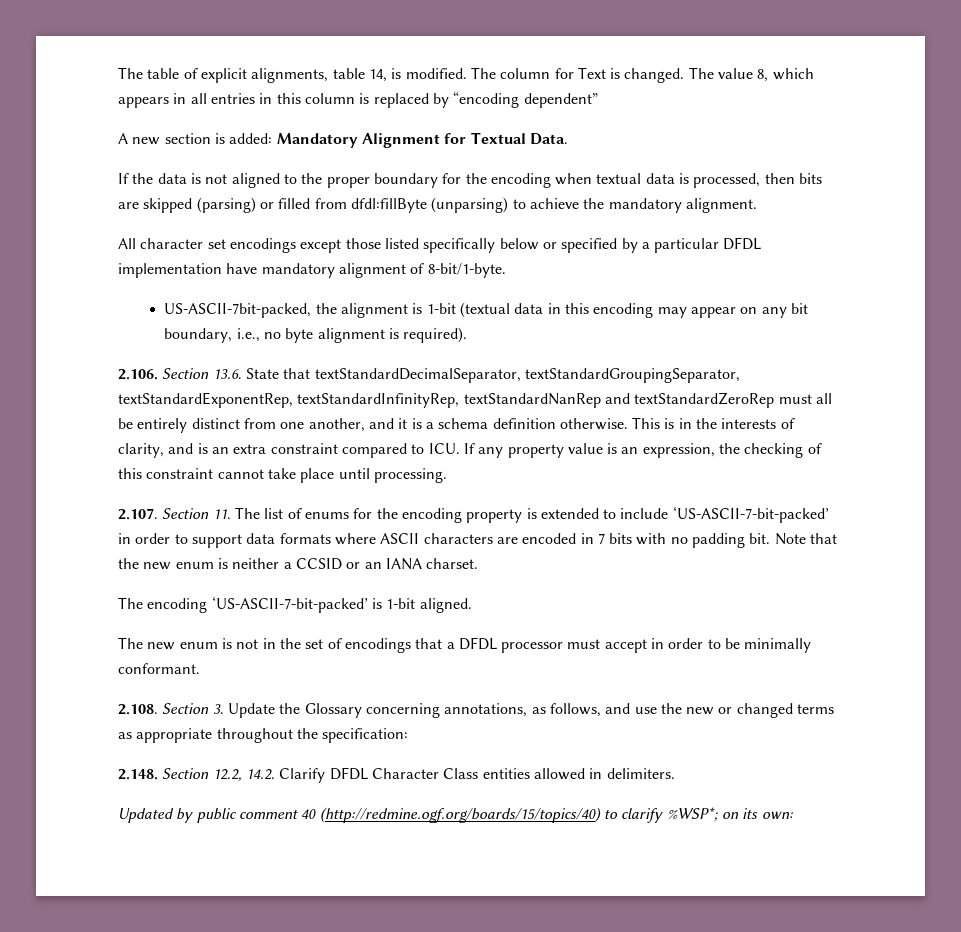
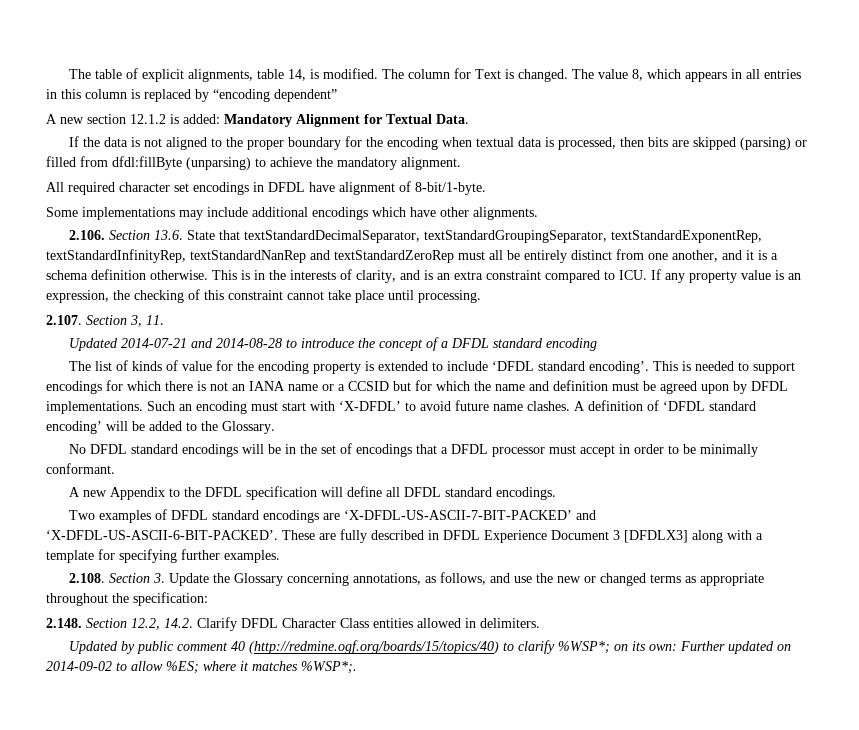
- A new section is added: Mandatory Alignment for Textual Data.
+ A new section 12.1.2 is added: Mandatory Alignment for Textual Data.
- All character set encodings except those listed specifically below or specified by a particular DFDL implementation have mandatory alignment of 8-bit/1-byte.
- US-ASCII-7bit-packed, the alignment is 1-bit (textual data in this encoding may appear on any bit boundary, i.e., no byte alignment is required).
+ All required character set encodings in DFDL have alignment of 8-bit/1-byte.
+ Some implementations may include additional encodings which have other alignments.
- 2.107. Section 11. The list of enums for the encoding property is extended to include ‘US-ASCII-7-bit-packed’ in order to support data formats where ASCII characters are encoded in 7 bits with no padding bit. Note that the new enum is neither a CCSID or an IANA charset.
- The encoding ‘US-ASCII-7-bit-packed’ is 1-bit aligned.
- The new enum is not in the set of encodings that a DFDL processor must accept in order to be minimally conformant.
+ 2.107. Section 3, 11.
+ Updated 2014-07-21 and 2014-08-28 to introduce the concept of a DFDL standard encoding
+ The list of kinds of value for the encoding property is extended to include ‘DFDL standard encoding’. This is needed to support encodings for which there is not an IANA name or a CCSID but for which the name and definition must be agreed upon by DFDL implementations. Such an encoding must start with ‘X-DFDL’ to avoid future name clashes. A definition of ‘DFDL standard encoding’ will be added to the Glossary.
+ No DFDL standard encodings will be in the set of encodings that a DFDL processor must accept in order to be minimally conformant.
+ A new Appendix to the DFDL specification will define all DFDL standard encodings.
+ Two examples of DFDL standard encodings are ‘X-DFDL-US-ASCII-7-BIT-PACKED’ and ‘X-DFDL-US-ASCII-6-BIT-PACKED’. These are fully described in DFDL Experience Document 3 [DFDLX3] along with a template for specifying further examples.
- Updated by public comment 40 (http://redmine.ogf.org/boards/15/topics/40) to clarify %WSP*; on its own:
+ Updated by public comment 40 (http://redmine.ogf.org/boards/15/topics/40) to clarify %WSP*; on its own: Further updated on 2014-09-02 to allow %ES; where it matches %WSP*;.

